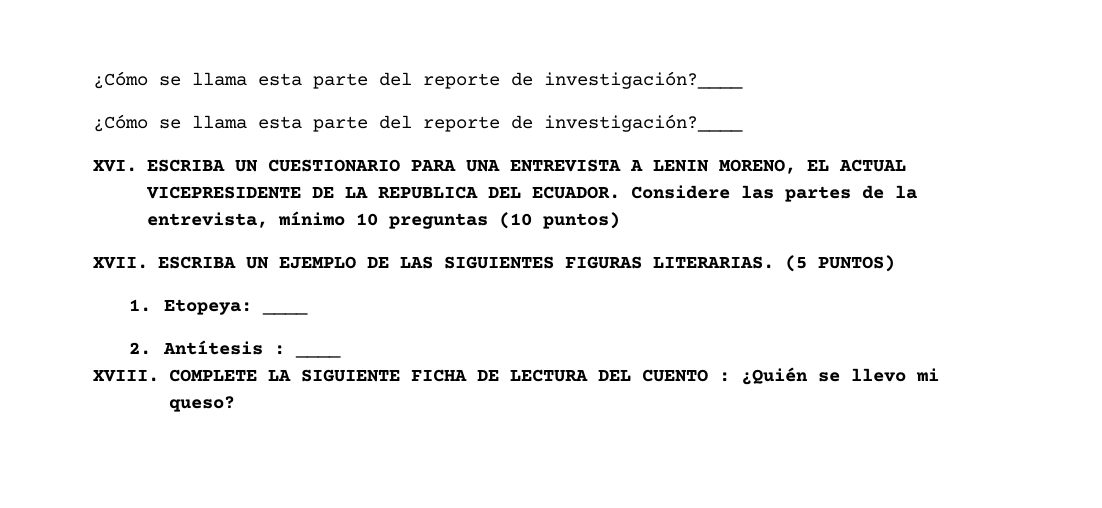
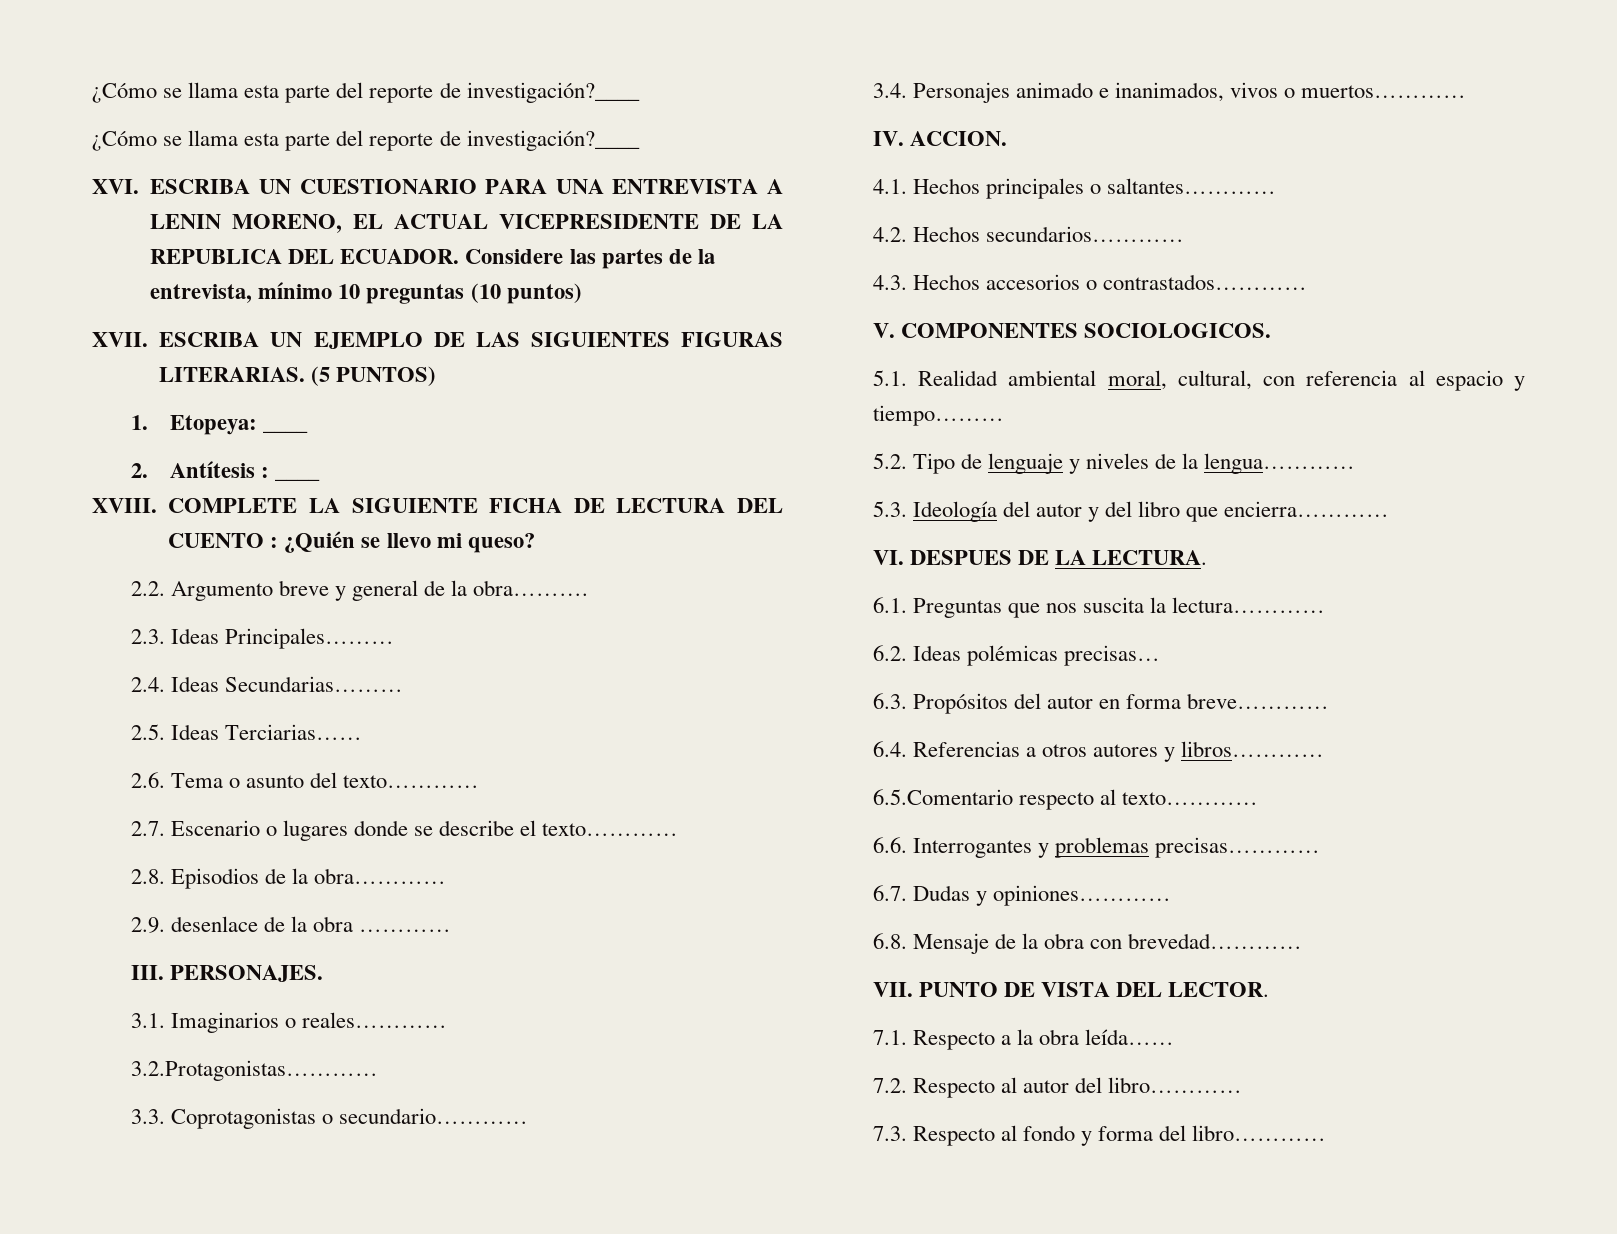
+ 2.2. Argumento breve y general de la obra……….
+ 2.3. Ideas Principales………
+ 2.4. Ideas Secundarias………
+ 2.5. Ideas Terciarias……
+ 2.6. Tema o asunto del texto…………
+ 2.7. Escenario o lugares donde se describe el texto…………
+ 2.8. Episodios de la obra…………
+ 2.9. desenlace de la obra …………
+ III. PERSONAJES.
+ 3.1. Imaginarios o reales…………
+ 3.2.Protagonistas…………
+ 3.3. Coprotagonistas o secundario…………
+ 3.4. Personajes animado e inanimados, vivos o muertos…………
+ IV. ACCION.
+ 4.1. Hechos principales o saltantes…………
+ 4.2. Hechos secundarios…………
+ 4.3. Hechos accesorios o contrastados…………
+ V. COMPONENTES SOCIOLOGICOS.
+ 5.1. Realidad ambiental moral, cultural, con referencia al espacio y tiempo………
+ 5.2. Tipo de lenguaje y niveles de la lengua…………
+ 5.3. Ideología del autor y del libro que encierra…………
+ VI. DESPUES DE LA LECTURA.
+ 6.1. Preguntas que nos suscita la lectura…………
+ 6.2. Ideas polémicas precisas…
+ 6.3. Propósitos del autor en forma breve…………
+ 6.4. Referencias a otros autores y libros…………
+ 6.5.Comentario respecto al texto…………
+ 6.6. Interrogantes y problemas precisas…………
+ 6.7. Dudas y opiniones…………
+ 6.8. Mensaje de la obra con brevedad…………
+ VII. PUNTO DE VISTA DEL LECTOR.
+ 7.1. Respecto a la obra leída……
+ 7.2. Respecto al autor del libro…………
+ 7.3. Respecto al fondo y forma del libro…………

